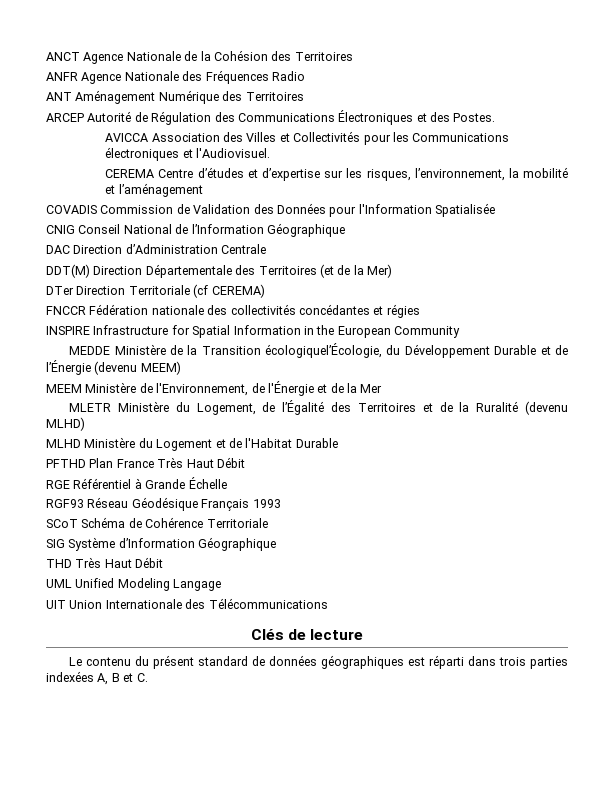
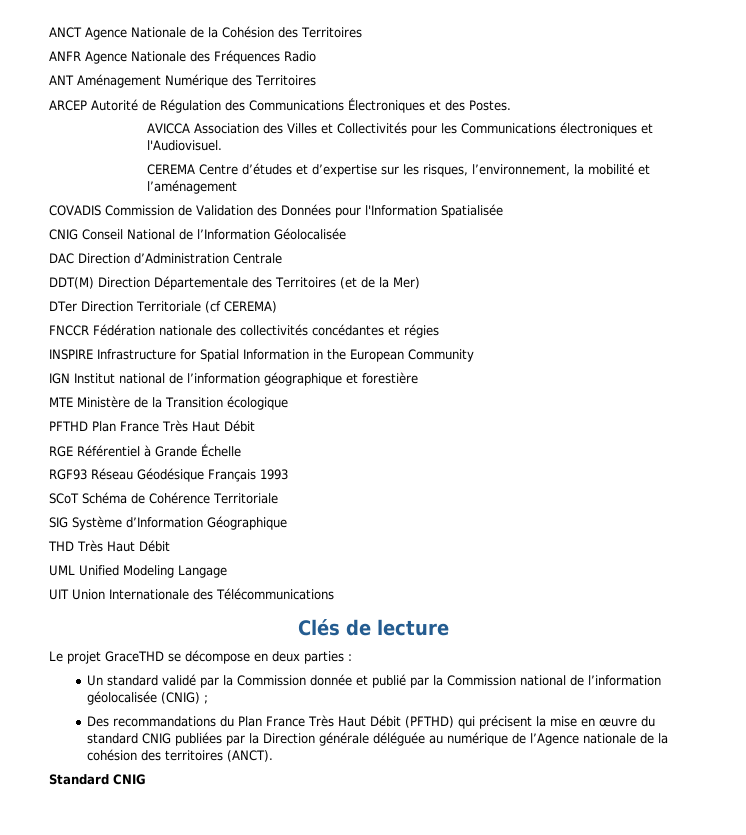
- CNIG Conseil National de l’Information Géographique
+ CNIG Conseil National de l’Information Géolocalisée
- MEDDE Ministère de la Transition écologiquel’Écologie, du Développement Durable et de l’Énergie (devenu MEEM)
- MEEM Ministère de l'Environnement, de l'Énergie et de la Mer
- MLETR Ministère du Logement, de l’Égalité des Territoires et de la Ruralité (devenu MLHD)
- MLHD Ministère du Logement et de l'Habitat Durable
+ IGN Institut national de l’information géographique et forestière
+ MTE Ministère de la Transition écologique
- Le contenu du présent standard de données géographiques est réparti dans trois parties indexées A, B et C.
+ Le projet GraceTHD se décompose en deux parties :
+ Un standard validé par la Commission donnée et publié par la Commission national de l’information géolocalisée (CNIG) ;
+ Des recommandations du Plan France Très Haut Débit (PFTHD) qui précisent la mise en œuvre du standard CNIG publiées par la Direction générale déléguée au numérique de l’Agence nationale de la cohésion des territoires (ANCT).
+ Standard CNIG

